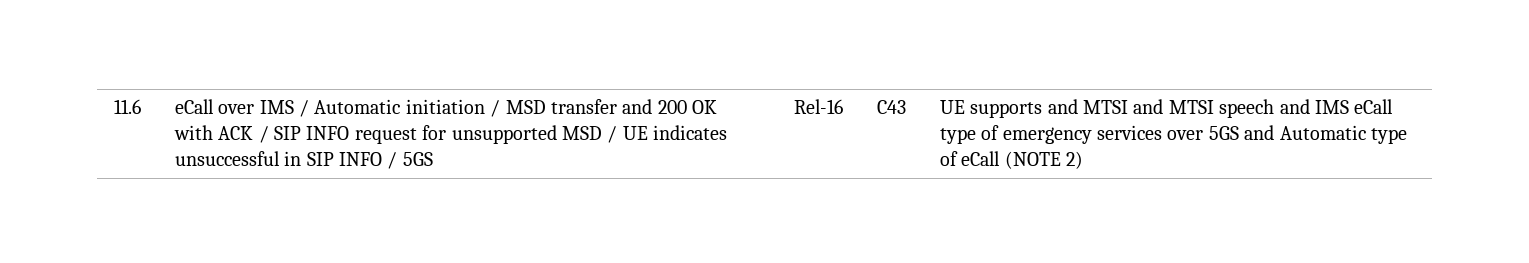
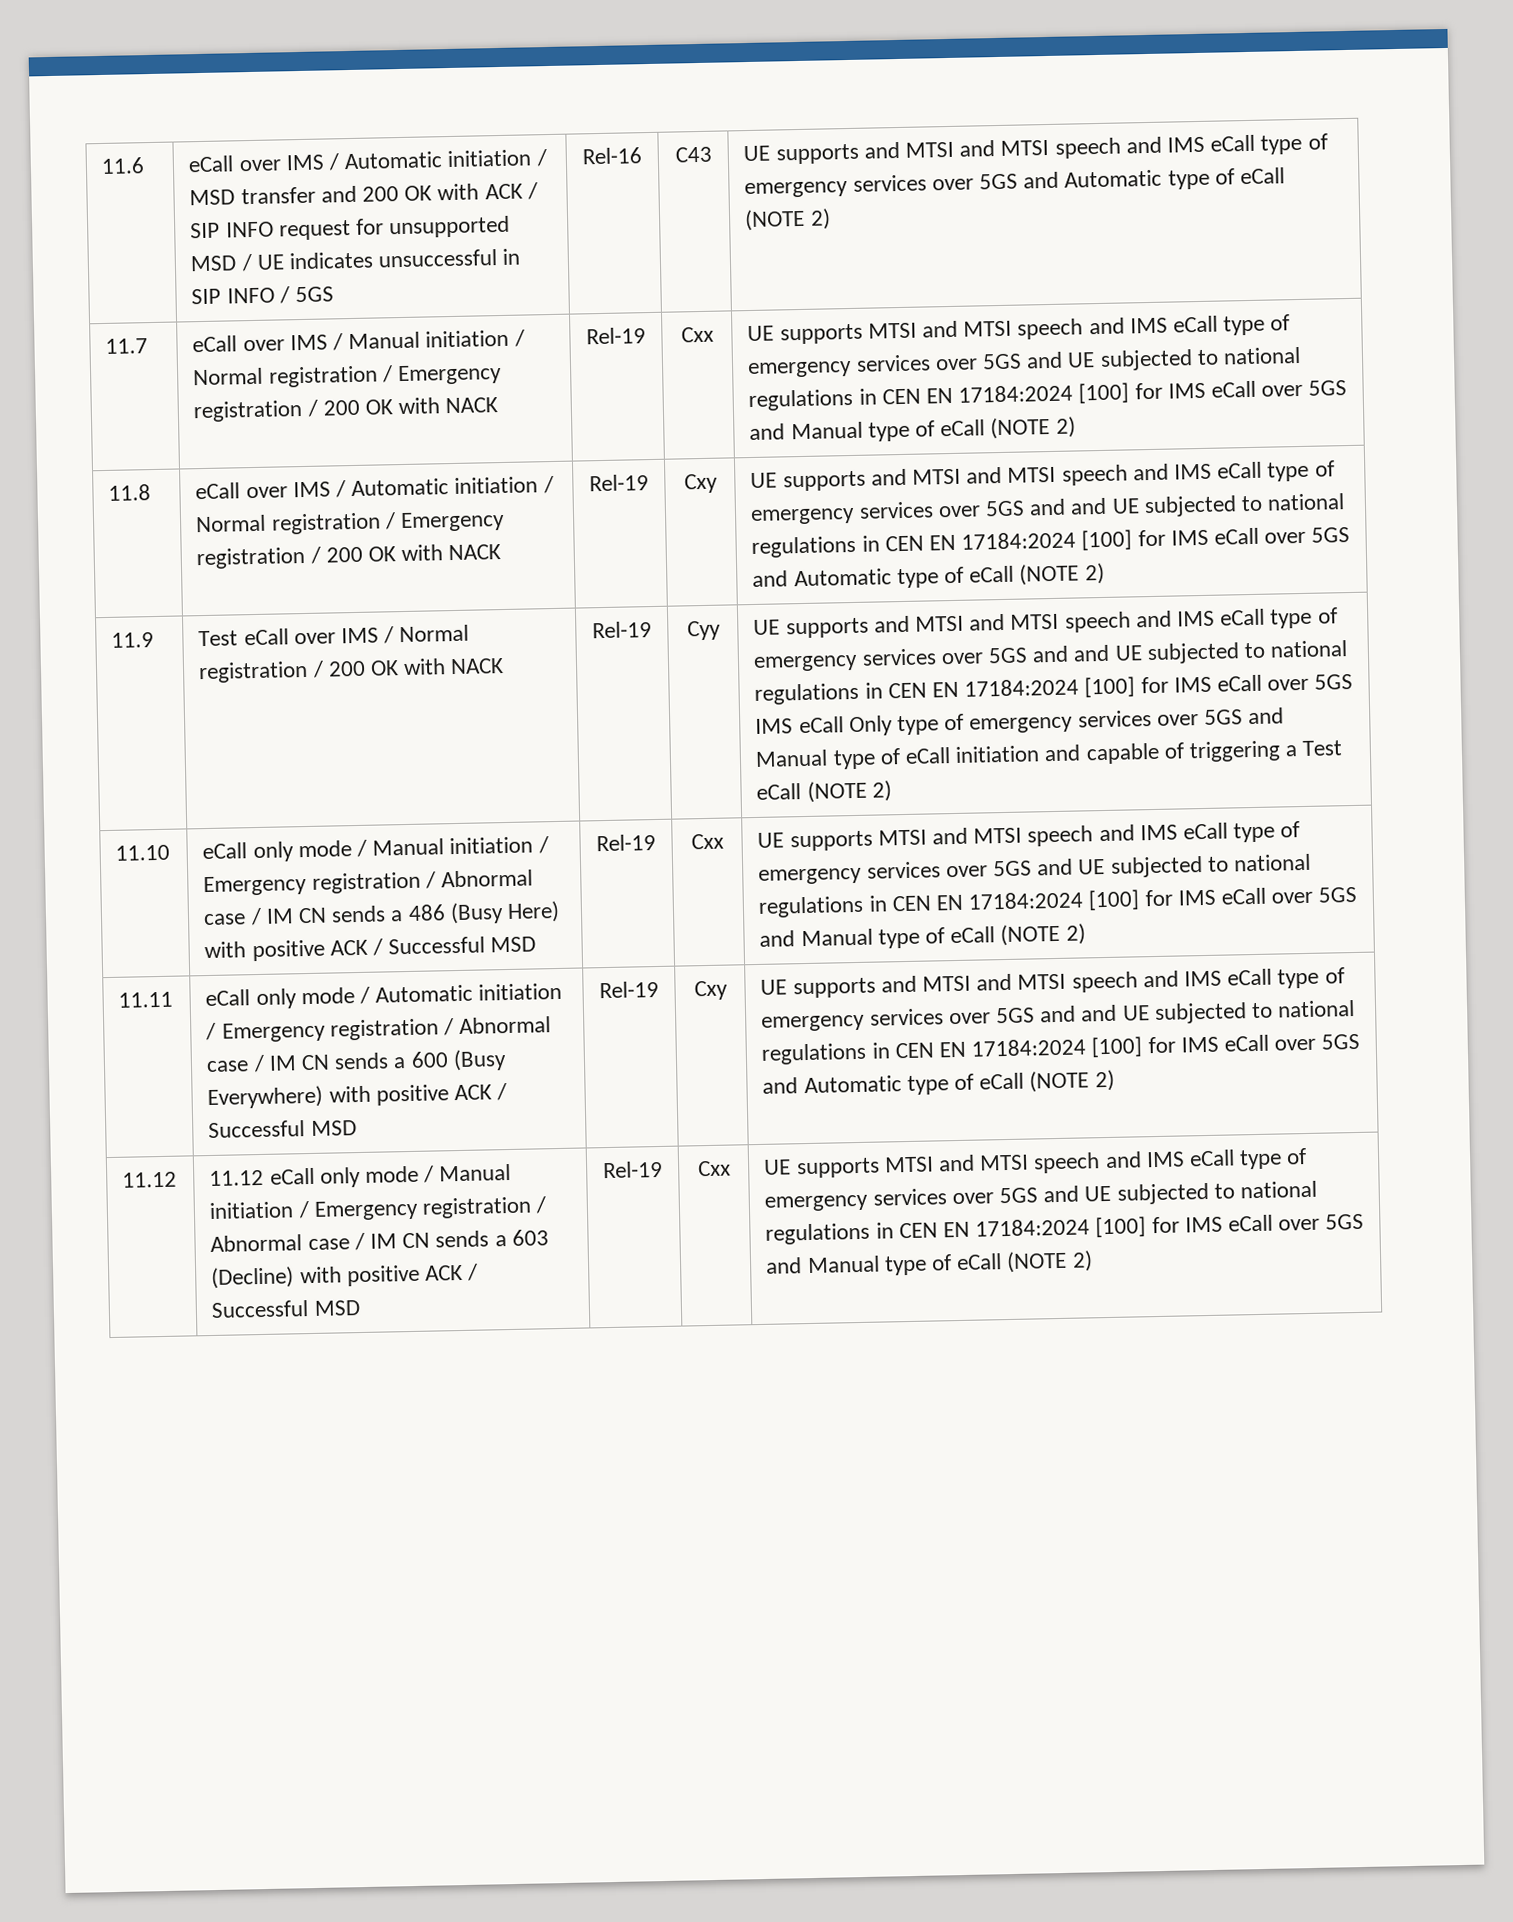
+ 11.7 | eCall over IMS / Manual initiation / Normal registration / Emergency registration / 200 OK with NACK | Rel-19 | Cxx | UE supports MTSI and MTSI speech and IMS eCall type of emergency services over 5GS and UE subjected to national regulations in CEN EN 17184:2024 [100] for IMS eCall over 5GS and Manual type of eCall (NOTE 2)
+ 11.8 | eCall over IMS / Automatic initiation / Normal registration / Emergency registration / 200 OK with NACK | Rel-19 | Cxy | UE supports and MTSI and MTSI speech and IMS eCall type of emergency services over 5GS and and UE subjected to national regulations in CEN EN 17184:2024 [100] for IMS eCall over 5GS and Automatic type of eCall (NOTE 2)
+ 11.9 | Test eCall over IMS / Normal registration / 200 OK with NACK | Rel-19 | Cyy | UE supports and MTSI and MTSI speech and IMS eCall type of emergency services over 5GS and and UE subjected to national regulations in CEN EN 17184:2024 [100] for IMS eCall over 5GS IMS eCall Only type of emergency services over 5GS and Manual type of eCall initiation and capable of triggering a Test eCall (NOTE 2)
+ 11.10 | eCall only mode / Manual initiation / Emergency registration / Abnormal case / IM CN sends a 486 (Busy Here) with positive ACK / Successful MSD | Rel-19 | Cxx | UE supports MTSI and MTSI speech and IMS eCall type of emergency services over 5GS and UE subjected to national regulations in CEN EN 17184:2024 [100] for IMS eCall over 5GS and Manual type of eCall (NOTE 2)
+ 11.11 | eCall only mode / Automatic initiation / Emergency registration / Abnormal case / IM CN sends a 600 (Busy Everywhere) with positive ACK / Successful MSD | Rel-19 | Cxy | UE supports and MTSI and MTSI speech and IMS eCall type of emergency services over 5GS and and UE subjected to national regulations in CEN EN 17184:2024 [100] for IMS eCall over 5GS and Automatic type of eCall (NOTE 2)
+ 11.12 | 11.12 eCall only mode / Manual initiation / Emergency registration / Abnormal case / IM CN sends a 603 (Decline) with positive ACK / Successful MSD | Rel-19 | Cxx | UE supports MTSI and MTSI speech and IMS eCall type of emergency services over 5GS and UE subjected to national regulations in CEN EN 17184:2024 [100] for IMS eCall over 5GS and Manual type of eCall (NOTE 2)

